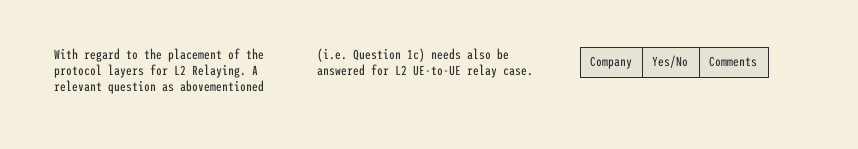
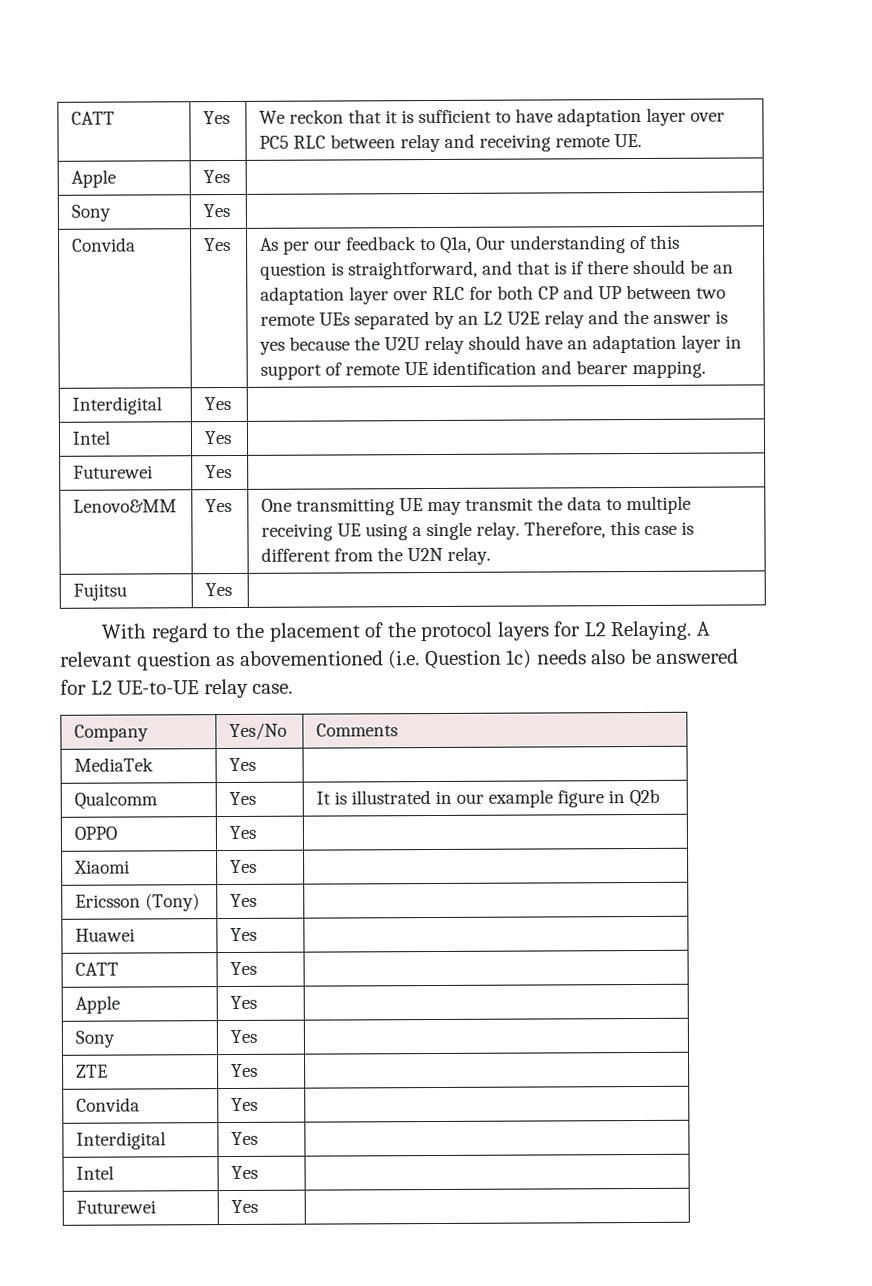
+ CATT | Yes | We reckon that it is sufficient to have adaptation layer over PC5 RLC between relay and receiving remote UE.
+ Apple | Yes |
+ Sony | Yes |
+ Convida | Yes | As per our feedback to Q1a, Our understanding of this question is straightforward, and that is if there should be an adaptation layer over RLC for both CP and UP between two remote UEs separated by an L2 U2E relay and the answer is yes because the U2U relay should have an adaptation layer in support of remote UE identification and bearer mapping.
+ Interdigital | Yes |
+ Intel | Yes |
+ Futurewei | Yes |
+ Lenovo&MM | Yes | One transmitting UE may transmit the data to multiple receiving UE using a single relay. Therefore, this case is different from the U2N relay.
+ Fujitsu | Yes |
+ MediaTek | Yes |
+ Qualcomm | Yes | It is illustrated in our example figure in Q2b
+ OPPO | Yes |
+ Xiaomi | Yes |
+ Ericsson (Tony) | Yes |
+ Huawei | Yes |
+ CATT | Yes |
+ Apple | Yes |
+ Sony | Yes |
+ ZTE | Yes |
+ Convida | Yes |
+ Interdigital | Yes |
+ Intel | Yes |
+ Futurewei | Yes |

